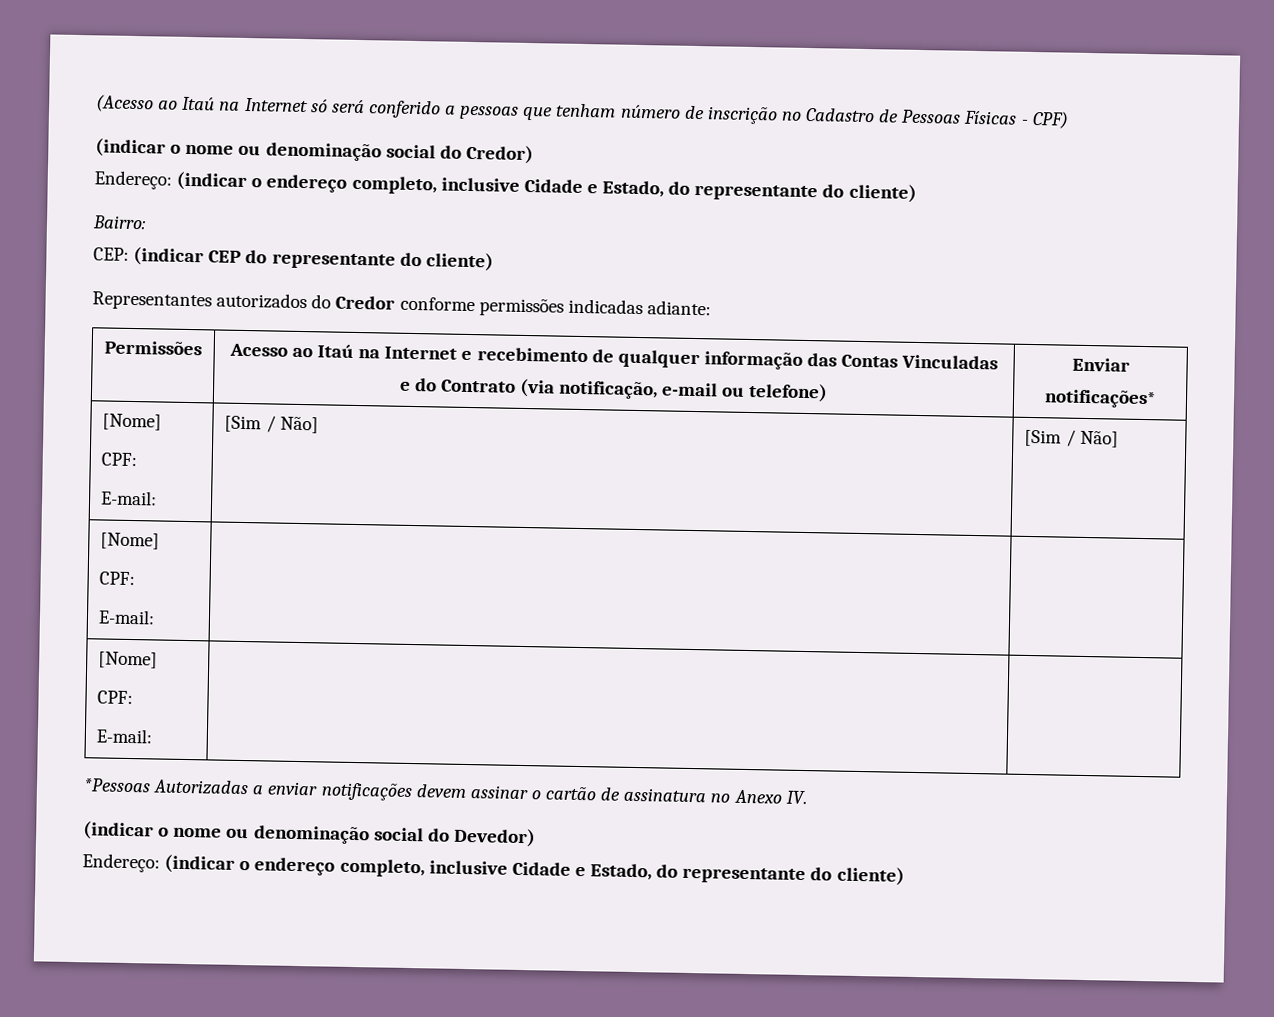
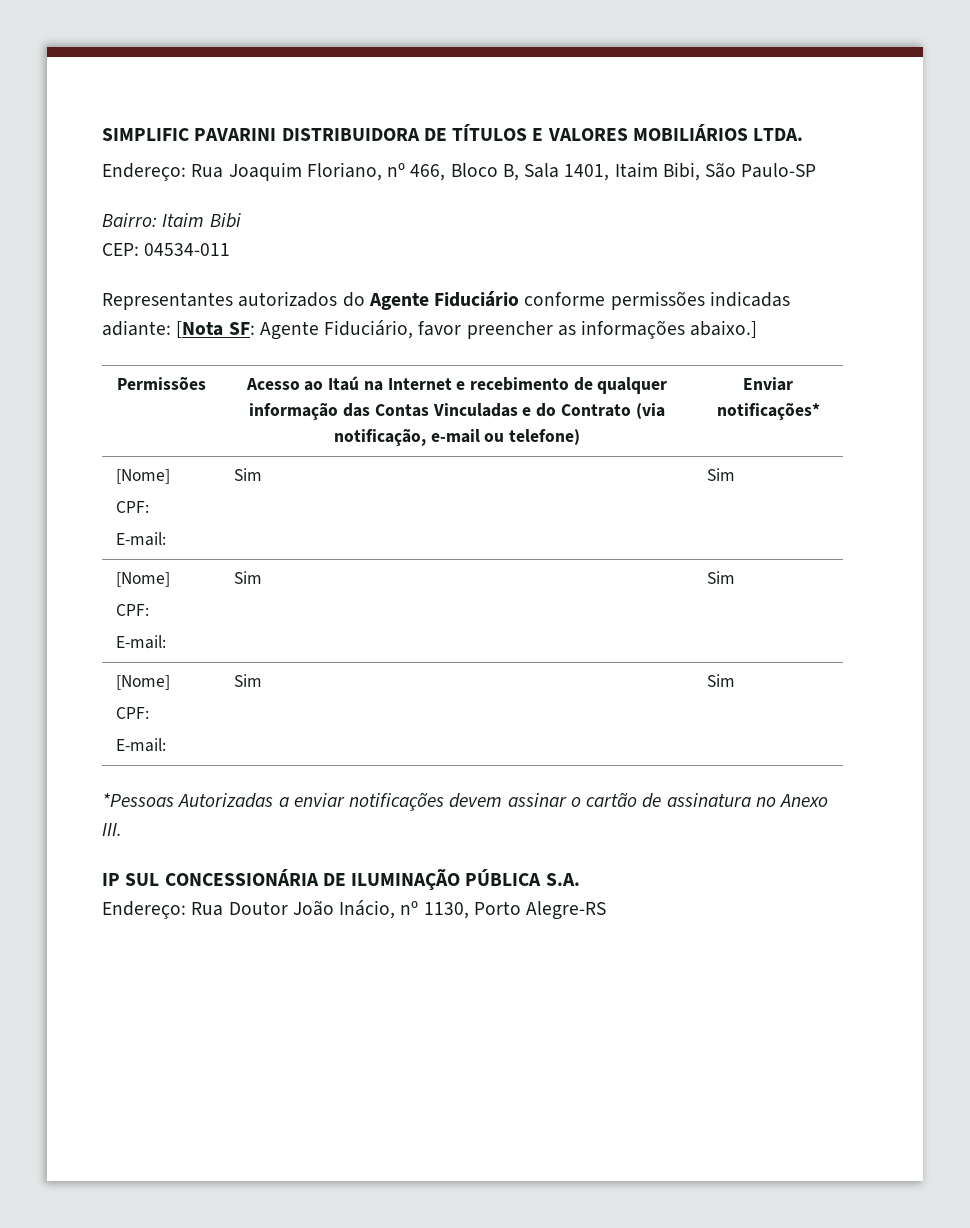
- (Acesso ao Itaú na Internet só será conferido a pessoas que tenham número de inscrição no Cadastro de Pessoas Físicas - CPF)
- (indicar o nome ou denominação social do Credor)
- Endereço: (indicar o endereço completo, inclusive Cidade e Estado, do representante do cliente)
+ SIMPLIFIC PAVARINI DISTRIBUIDORA DE TÍTULOS E VALORES MOBILIÁRIOS LTDA.
+ Endereço: Rua Joaquim Floriano, nº 466, Bloco B, Sala 1401, Itaim Bibi, São Paulo-SP
- Bairro:
+ Bairro: Itaim Bibi
- CEP: (indicar CEP do representante do cliente)
+ CEP: 04534-011
- Representantes autorizados do Credor conforme permissões indicadas adiante:
+ Representantes autorizados do Agente Fiduciário conforme permissões indicadas adiante: [Nota SF: Agente Fiduciário, favor preencher as informações abaixo.]
  Permissões | Acesso ao Itaú na Internet e recebimento de qualquer informação das Contas Vinculadas e do Contrato (via notificação, e-mail ou telefone) | Enviar notificações*
  [Nome]
  CPF:
- E-mail: | [Sim / Não] | [Sim / Não]
+ E-mail: | Sim | Sim
  [Nome]
  CPF:
- E-mail: | |
+ E-mail: | Sim | Sim
  [Nome]
  CPF:
- E-mail: | |
+ E-mail: | Sim | Sim
- *Pessoas Autorizadas a enviar notificações devem assinar o cartão de assinatura no Anexo IV.
- (indicar o nome ou denominação social do Devedor)
- Endereço: (indicar o endereço completo, inclusive Cidade e Estado, do representante do cliente)
+ *Pessoas Autorizadas a enviar notificações devem assinar o cartão de assinatura no Anexo III.
+ IP SUL CONCESSIONÁRIA DE ILUMINAÇÃO PÚBLICA S.A.
+ Endereço: Rua Doutor João Inácio, nº 1130, Porto Alegre-RS

